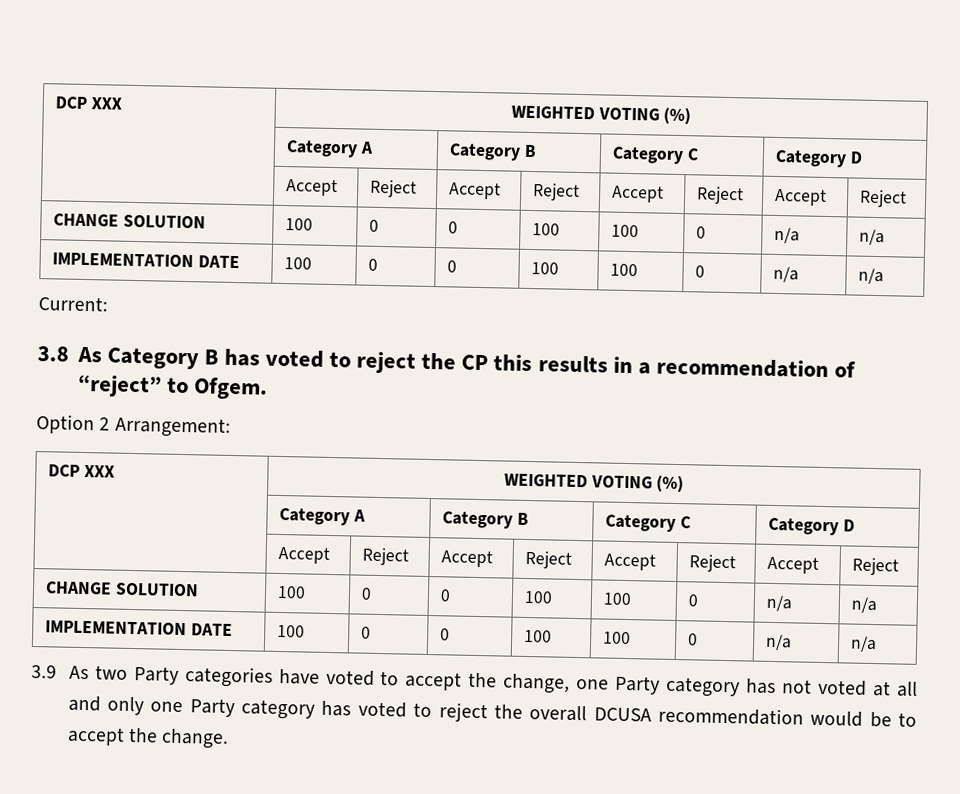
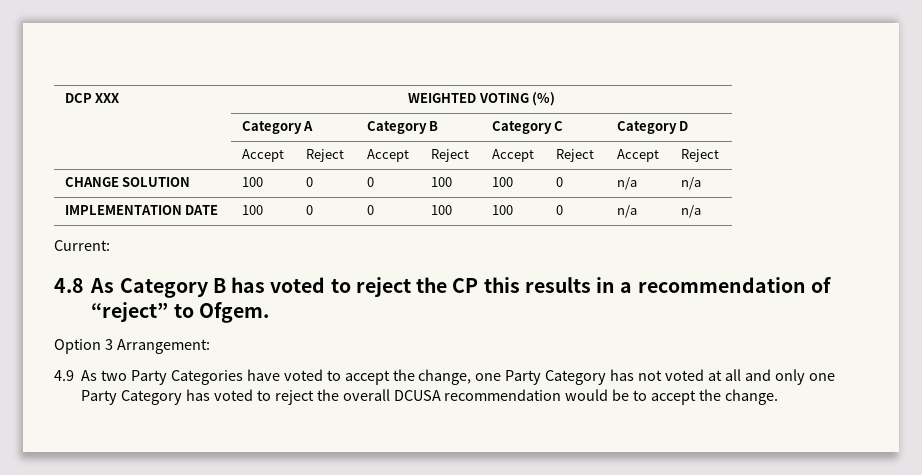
- 3.8 As Category B has voted to reject the CP this results in a recommendation of “reject” to Ofgem.
+ 4.8 As Category B has voted to reject the CP this results in a recommendation of “reject” to Ofgem.
- Option 2 Arrangement:
- DCP XXX | WEIGHTED VOTING (%)
- | Category A | Category B | Category C | Category D
- | Accept | Reject | Accept | Reject | Accept | Reject | Accept | Reject
- CHANGE SOLUTION | 100 | 0 | 0 | 100 | 100 | 0 | n/a | n/a
- IMPLEMENTATION DATE | 100 | 0 | 0 | 100 | 100 | 0 | n/a | n/a
- 3.9 As two Party categories have voted to accept the change, one Party category has not voted at all and only one Party category has voted to reject the overall DCUSA recommendation would be to accept the change.
+ Option 3 Arrangement:
+ 4.9 As two Party Categories have voted to accept the change, one Party Category has not voted at all and only one Party Category has voted to reject the overall DCUSA recommendation would be to accept the change.

